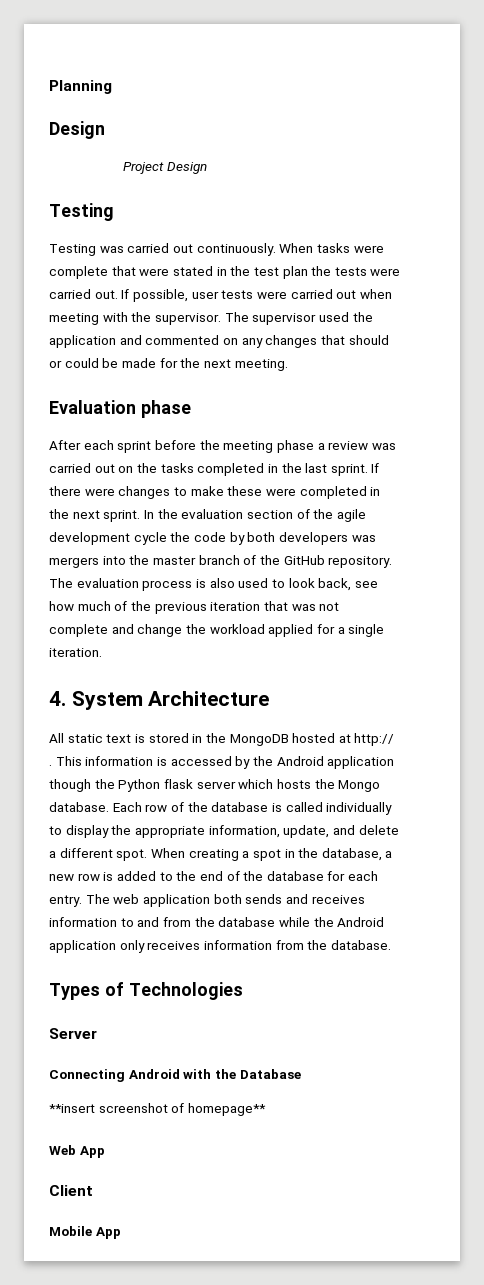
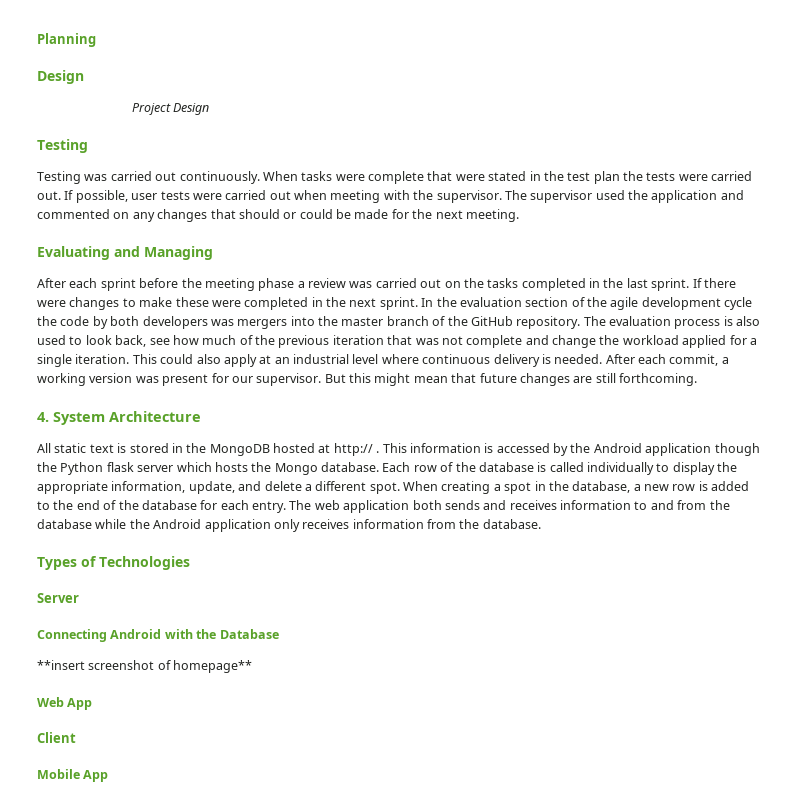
- Evaluation phase
+ Evaluating and Managing
+ This could also apply at an industrial level where continuous delivery is needed. After each commit, a working version was present for our supervisor. But this might mean that future changes are still forthcoming.

